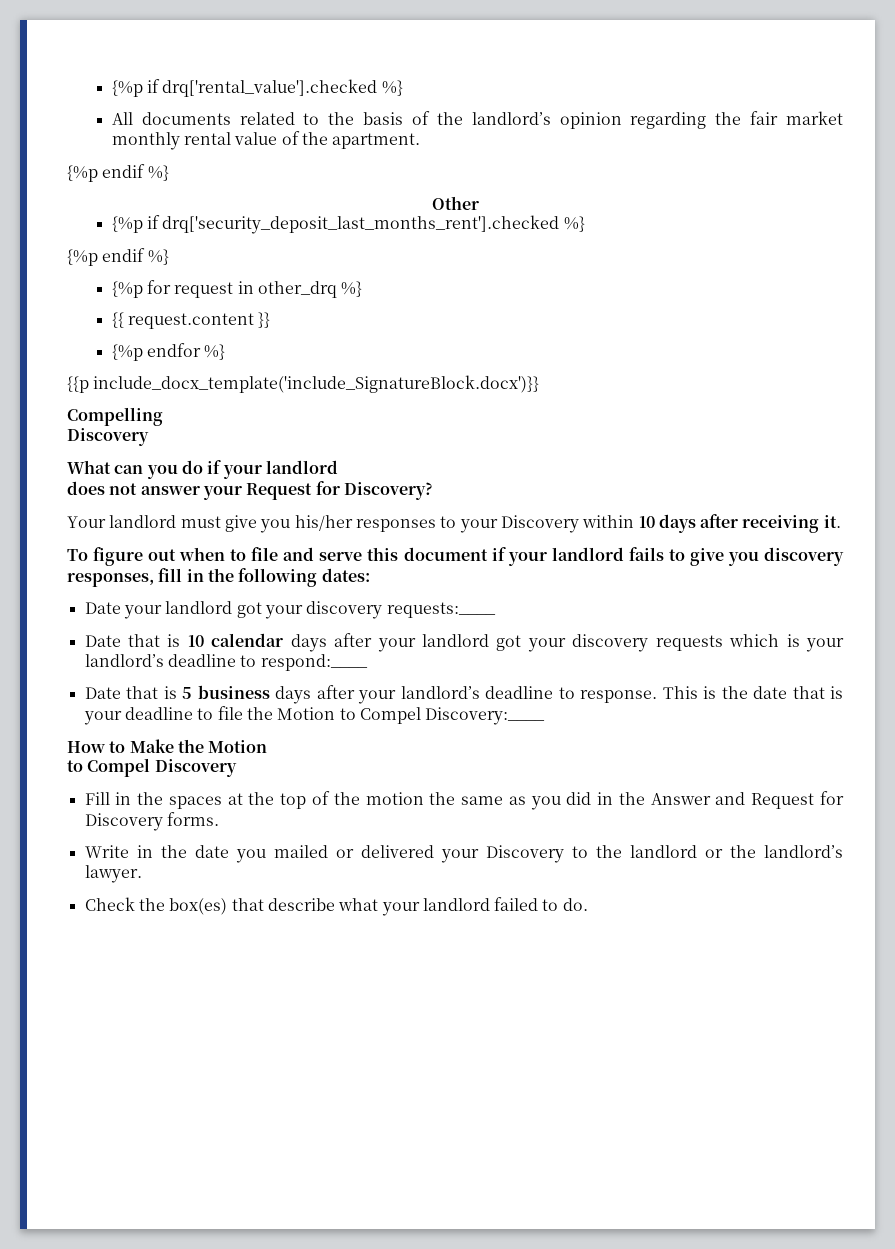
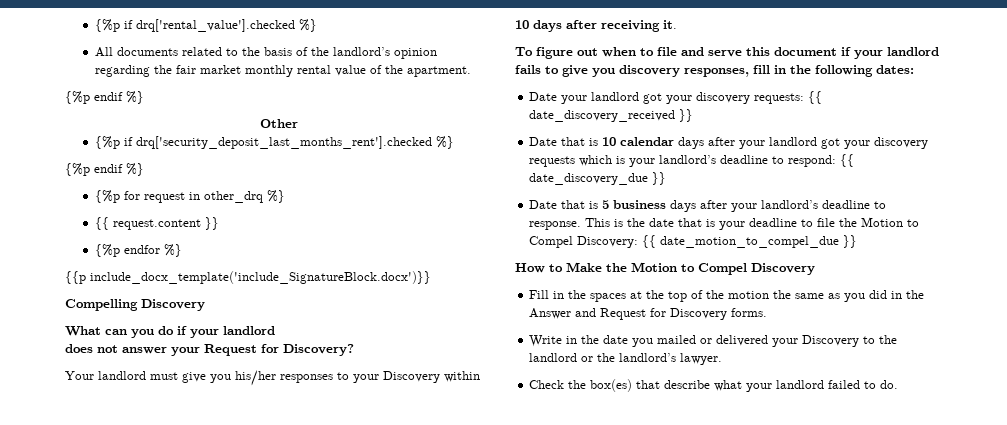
- Compelling
- Discovery
+ Compelling Discovery
- Date your landlord got your discovery requests:____
+ Date your landlord got your discovery requests: {{ date_discovery_received }}
- Date that is 10 calendar days after your landlord got your discovery requests which is your landlord’s deadline to respond:____
+ Date that is 10 calendar days after your landlord got your discovery requests which is your landlord’s deadline to respond: {{ date_discovery_due }}
- This is the date that is your deadline to file the Motion to Compel Discovery:____
+ This is the date that is your deadline to file the Motion to Compel Discovery: {{ date_motion_to_compel_due }}
- How to Make the Motion
- to Compel Discovery
+ How to Make the Motion to Compel Discovery

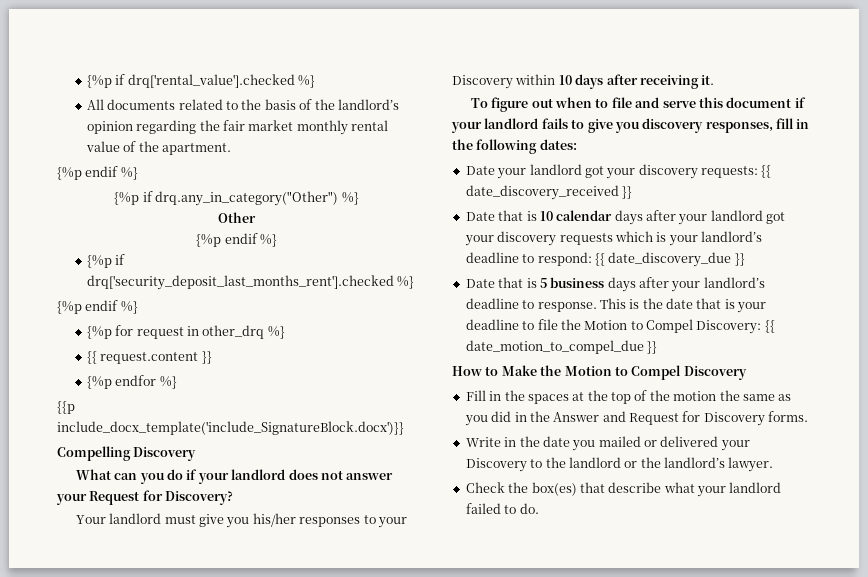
+ {%p if drq.any_in_category("Other") %}
  Other
+ {%p endif %}
- What can you do if your landlord
- does not answer your Request for Discovery?
+ What can you do if your landlord does not answer your Request for Discovery?

